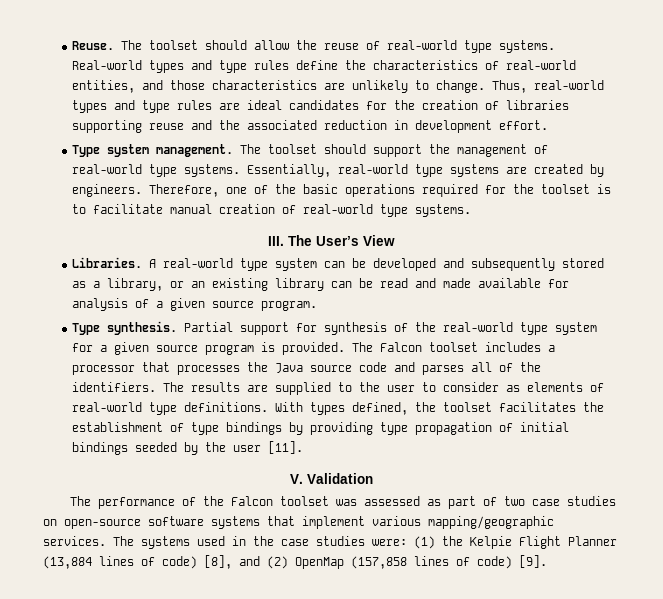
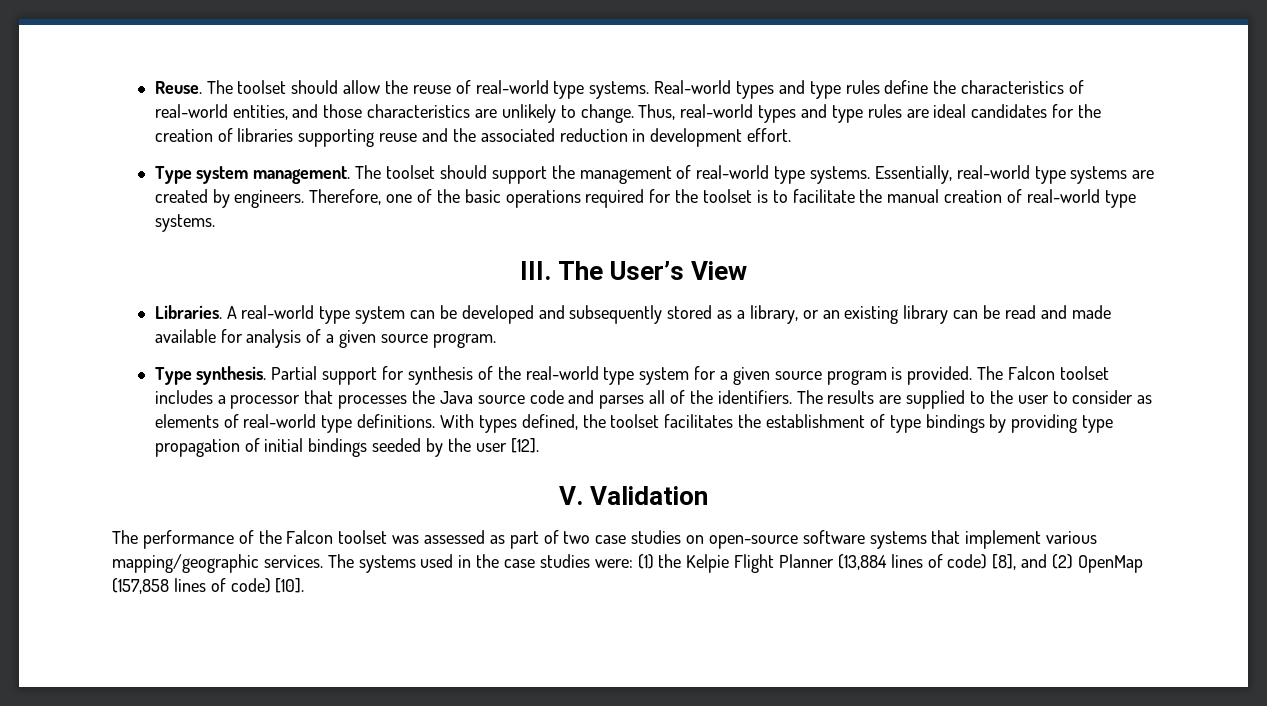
- Therefore, one of the basic operations required for the toolset is to facilitate manual creation of real-world type systems.
+ Therefore, one of the basic operations required for the toolset is to facilitate the manual creation of real-world type systems.
- With types defined, the toolset facilitates the establishment of type bindings by providing type propagation of initial bindings seeded by the user [11].
+ With types defined, the toolset facilitates the establishment of type bindings by providing type propagation of initial bindings seeded by the user [12].
- The systems used in the case studies were: (1) the Kelpie Flight Planner (13,884 lines of code) [8], and (2) OpenMap (157,858 lines of code) [9].
+ The systems used in the case studies were: (1) the Kelpie Flight Planner (13,884 lines of code) [8], and (2) OpenMap (157,858 lines of code) [10].

